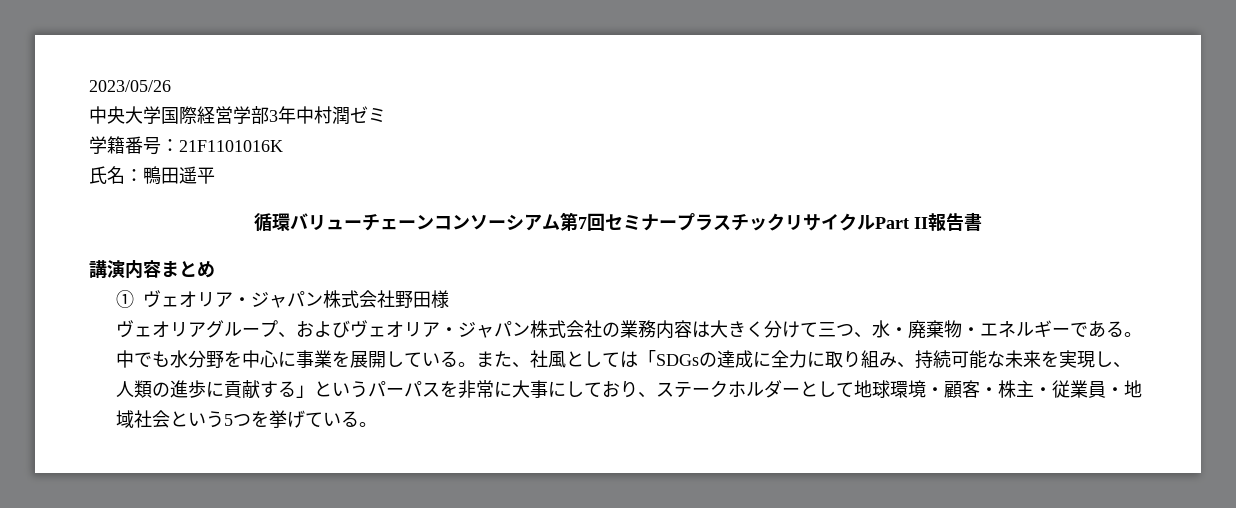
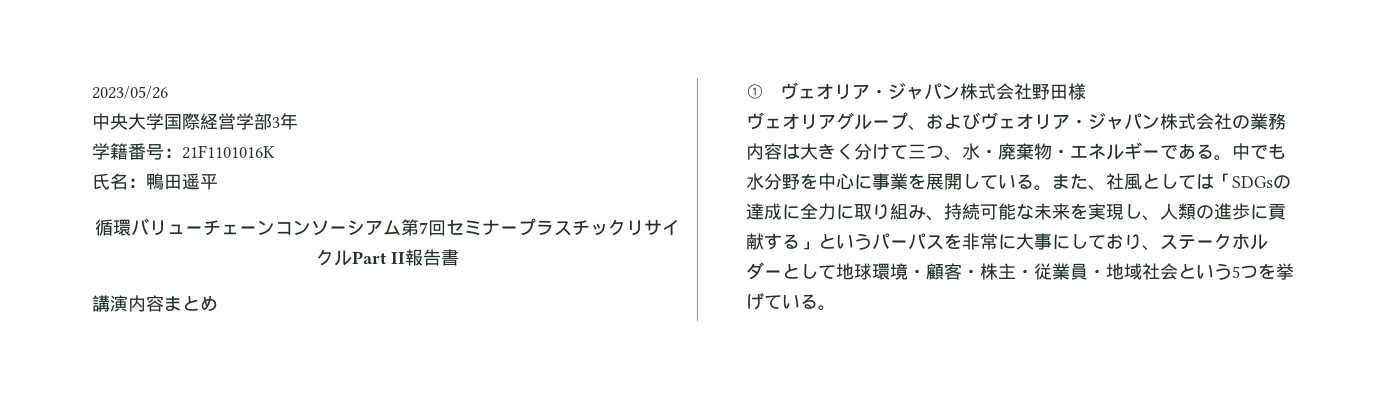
- 中央大学国際経営学部3年中村潤ゼミ
+ 中央大学国際経営学部3年

